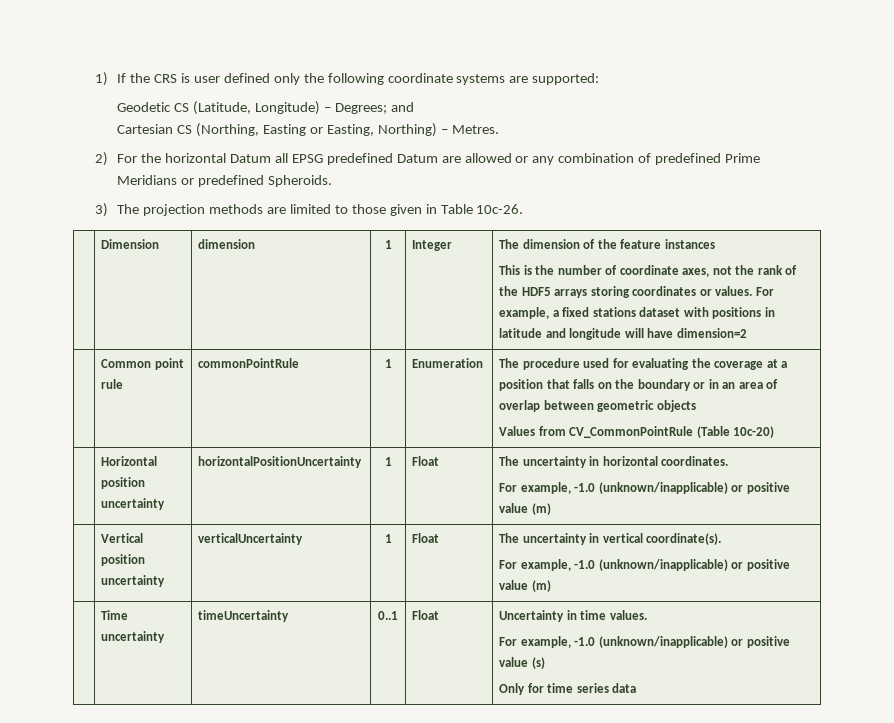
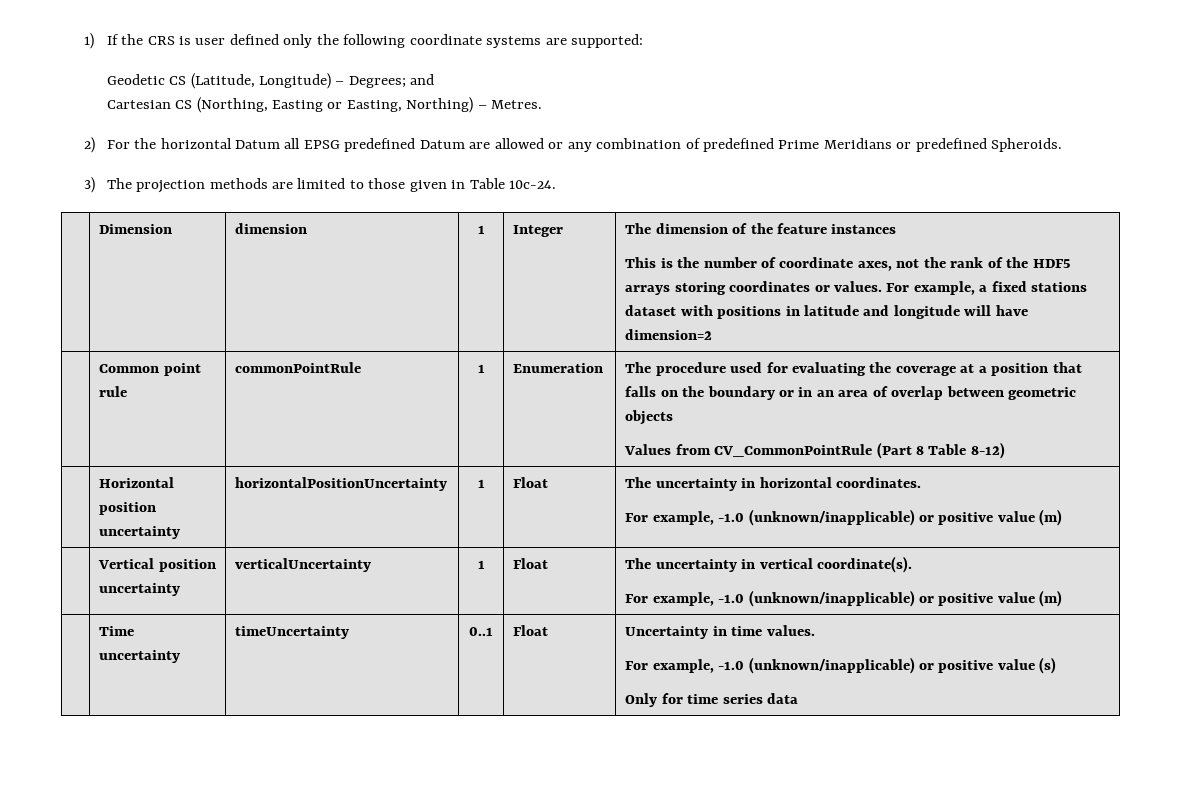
- 3) The projection methods are limited to those given in Table 10c-26.
+ 3) The projection methods are limited to those given in Table 10c-24.
  | Common point rule | commonPointRule | 1 | Enumeration | The procedure used for evaluating the coverage at a position that falls on the boundary or in an area of overlap between geometric objects
- Values from CV_CommonPointRule (Table 10c-20)
+ Values from CV_CommonPointRule (Part 8 Table 8-12)

